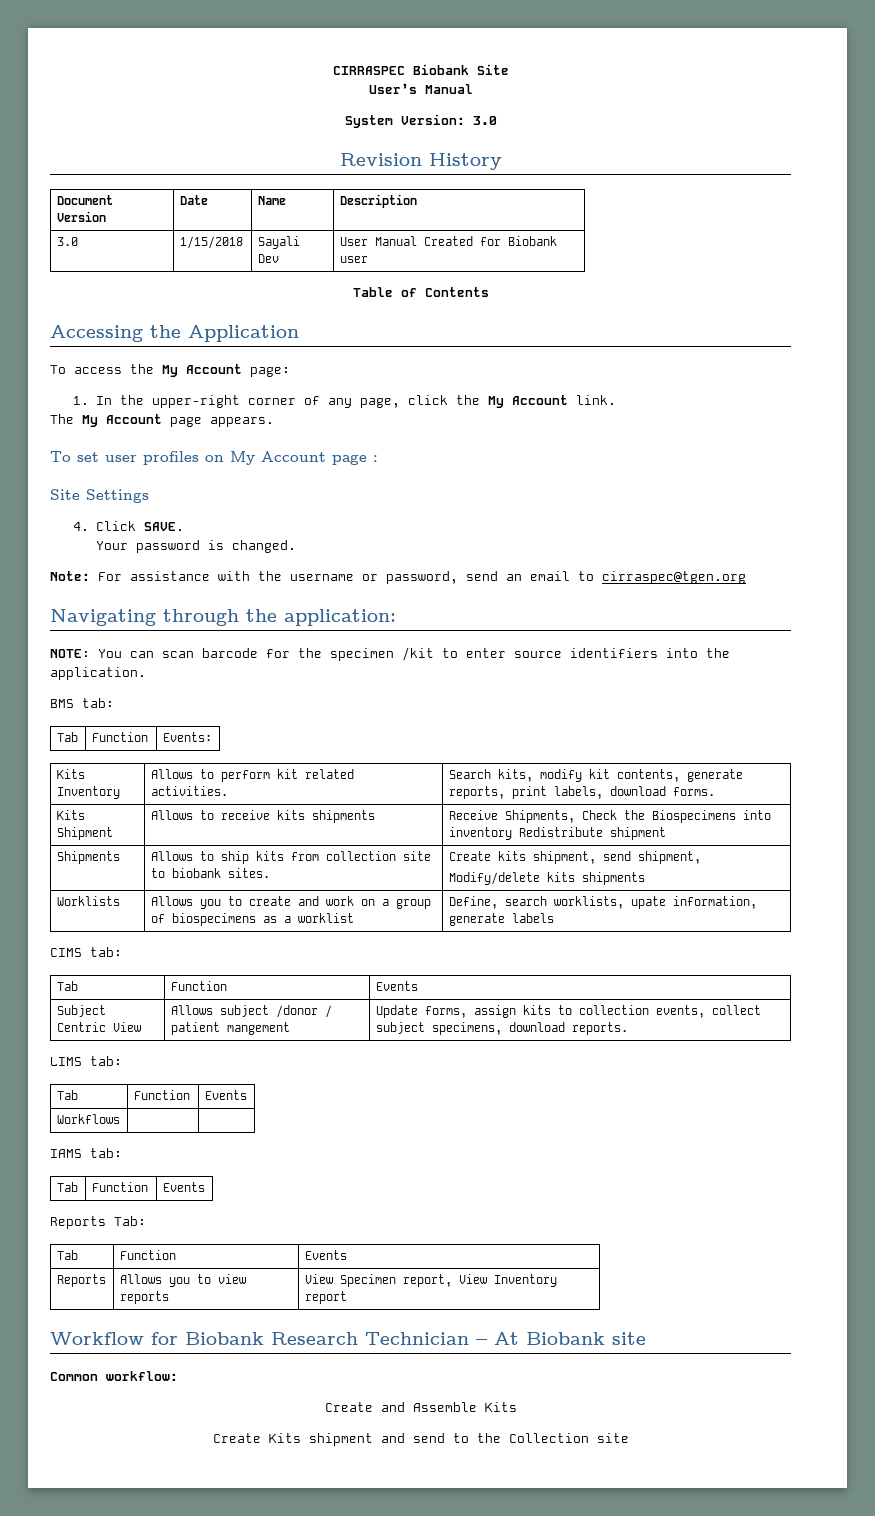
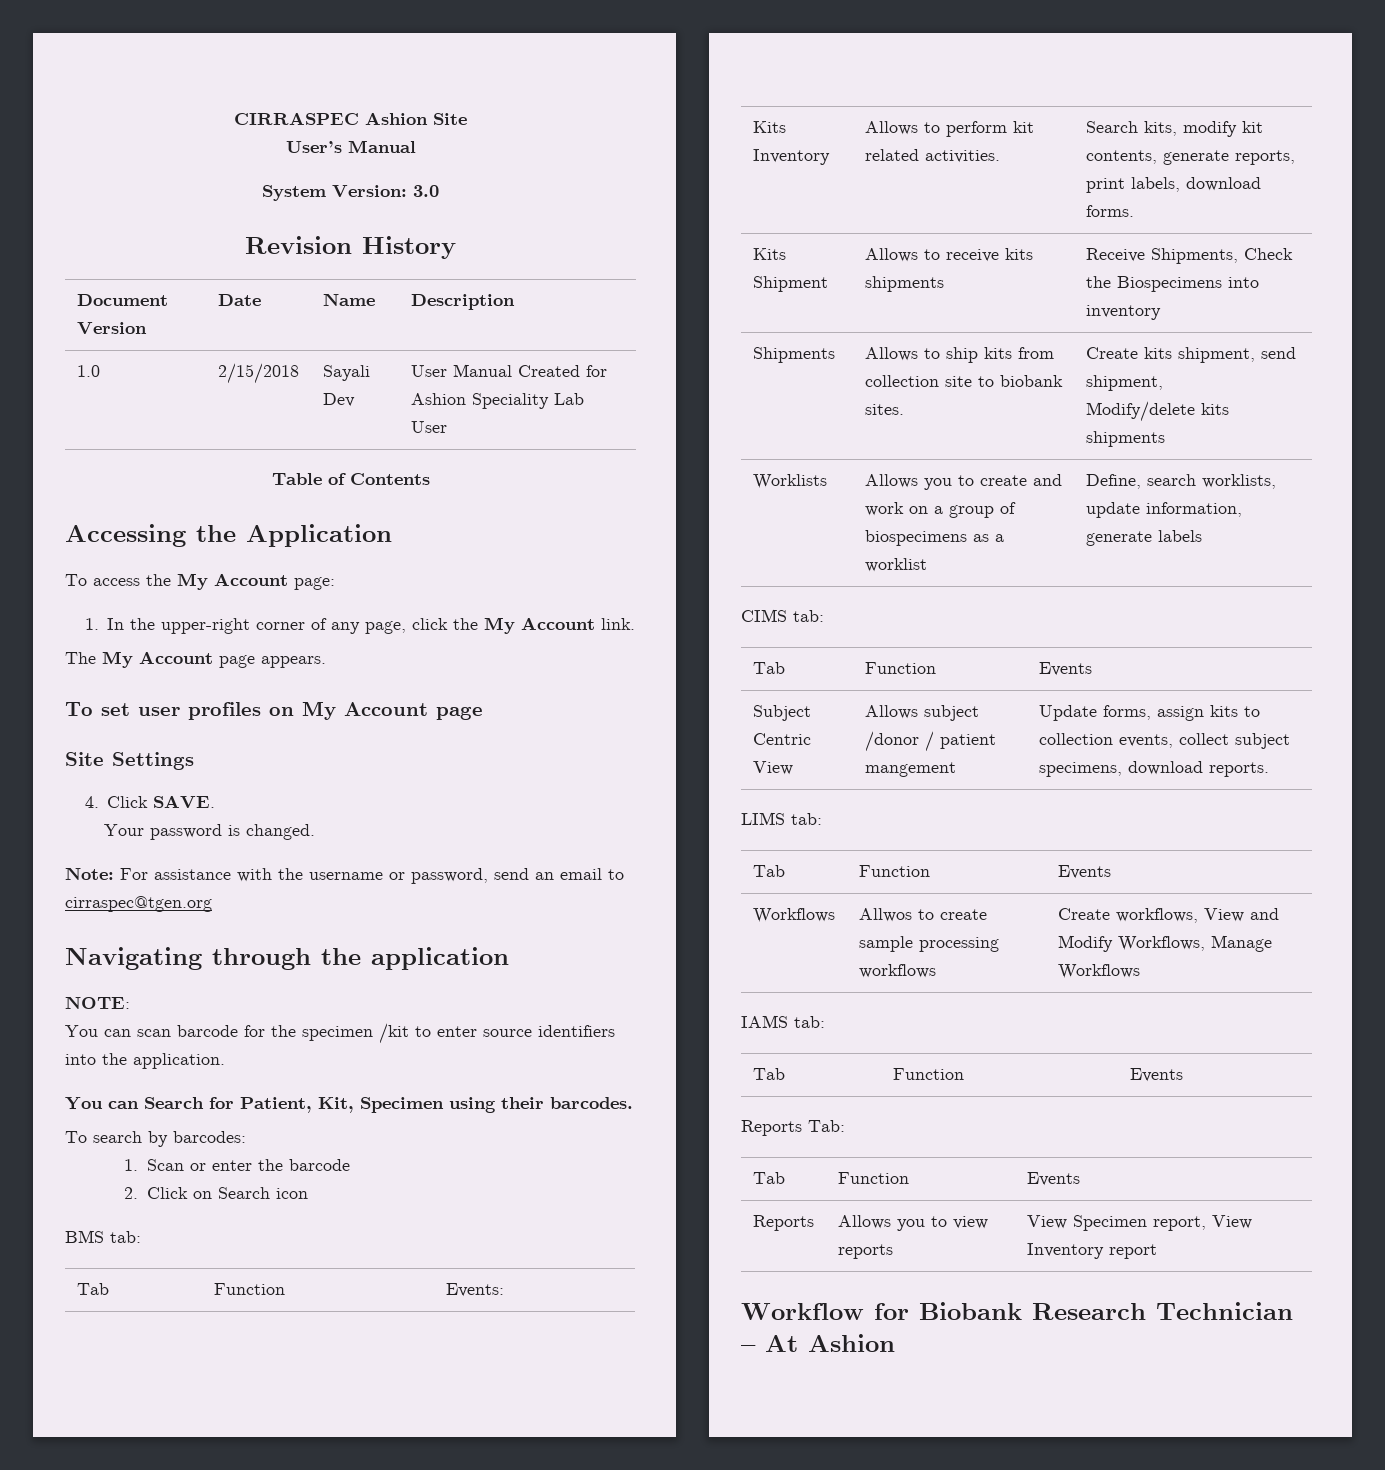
- CIRRASPEC Biobank Site
+ CIRRASPEC Ashion Site
- 3.0 | 1/15/2018 | Sayali Dev | User Manual Created for Biobank user
+ 1.0 | 2/15/2018 | Sayali Dev | User Manual Created for Ashion Speciality Lab User
- To set user profiles on My Account page :
+ To set user profiles on My Account page
- Navigating through the application:
+ Navigating through the application
- NOTE: You can scan barcode for the specimen /kit to enter source identifiers into the application.
+ NOTE:
+ You can scan barcode for the specimen /kit to enter source identifiers into the application.
+ You can Search for Patient, Kit, Specimen using their barcodes.
+ To search by barcodes:
+ 1. Scan or enter the barcode
+ 2. Click on Search icon
- Kits Shipment | Allows to receive kits shipments | Receive Shipments, Check the Biospecimens into inventory Redistribute shipment
+ Kits Shipment | Allows to receive kits shipments | Receive Shipments, Check the Biospecimens into inventory
- Worklists | Allows you to create and work on a group of biospecimens as a worklist | Define, search worklists, upate information, generate labels
+ Worklists | Allows you to create and work on a group of biospecimens as a worklist | Define, search worklists, update information, generate labels
- Workflows | |
+ Workflows | Allwos to create sample processing workflows | Create workflows, View and Modify Workflows, Manage Workflows
- Workflow for Biobank Research Technician – At Biobank site
- Common workflow:
- Create and Assemble Kits
- Create Kits shipment and send to the Collection site
+ Workflow for Biobank Research Technician – At Ashion

